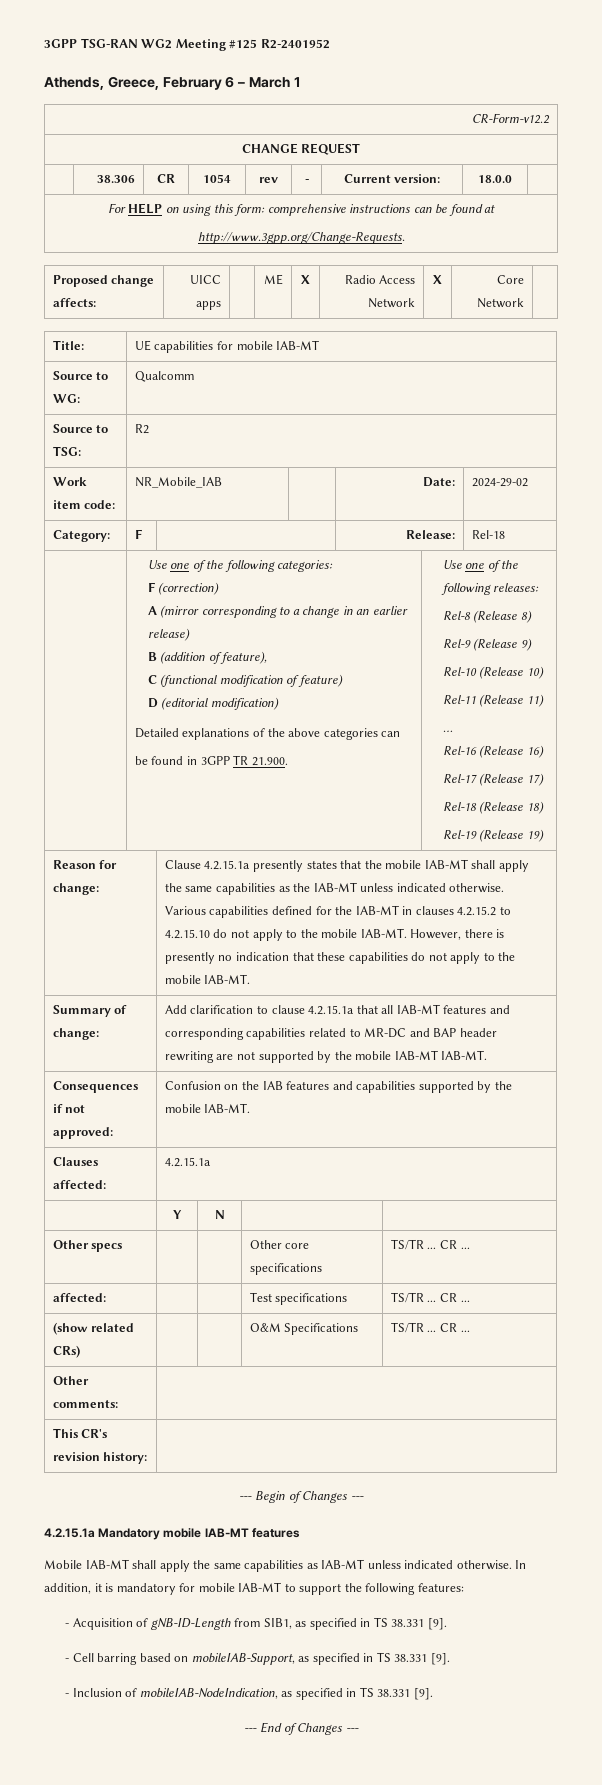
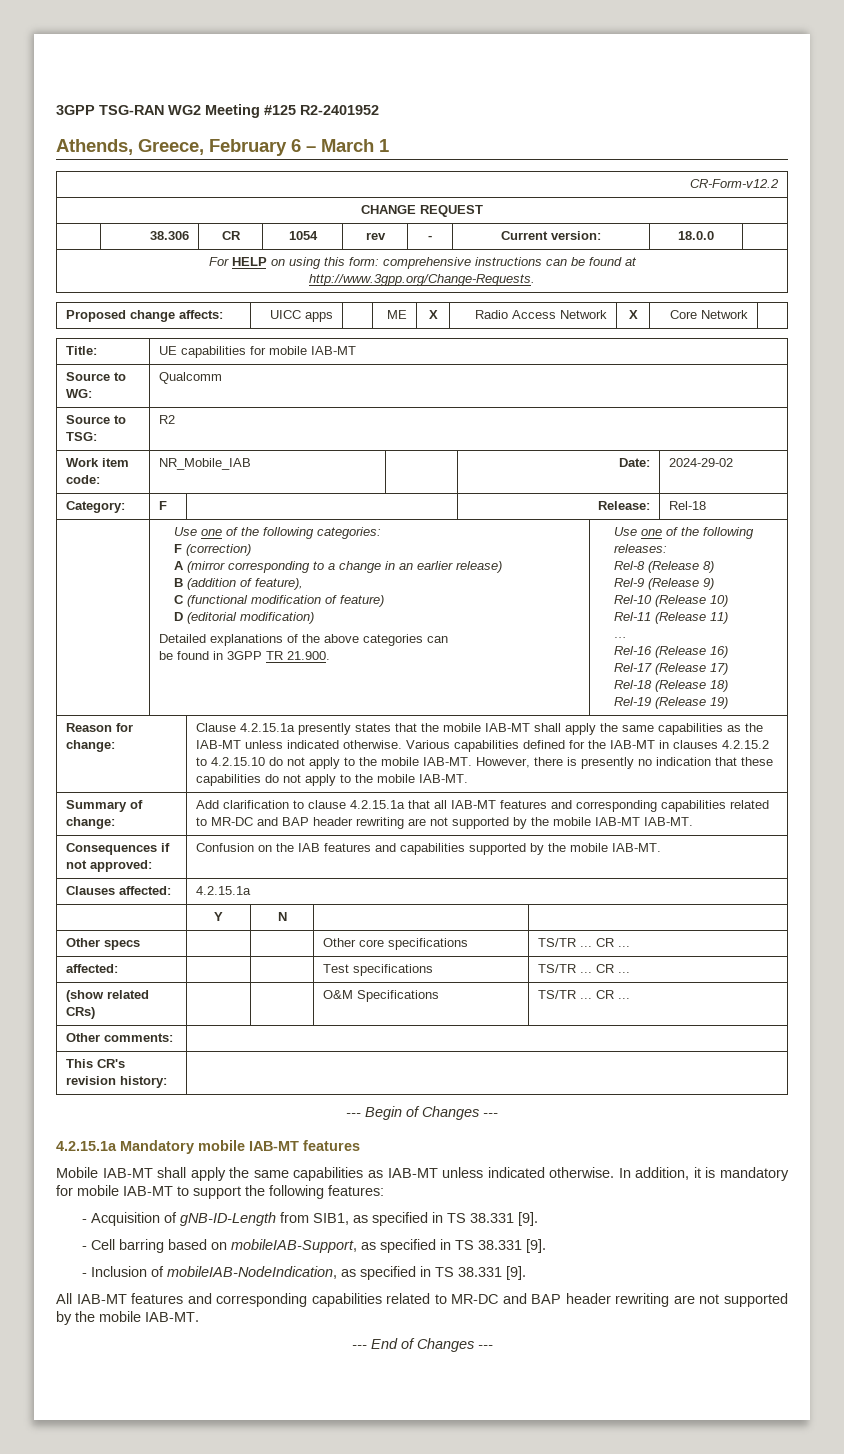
+ All IAB-MT features and corresponding capabilities related to MR-DC and BAP header rewriting are not supported by the mobile IAB-MT.

